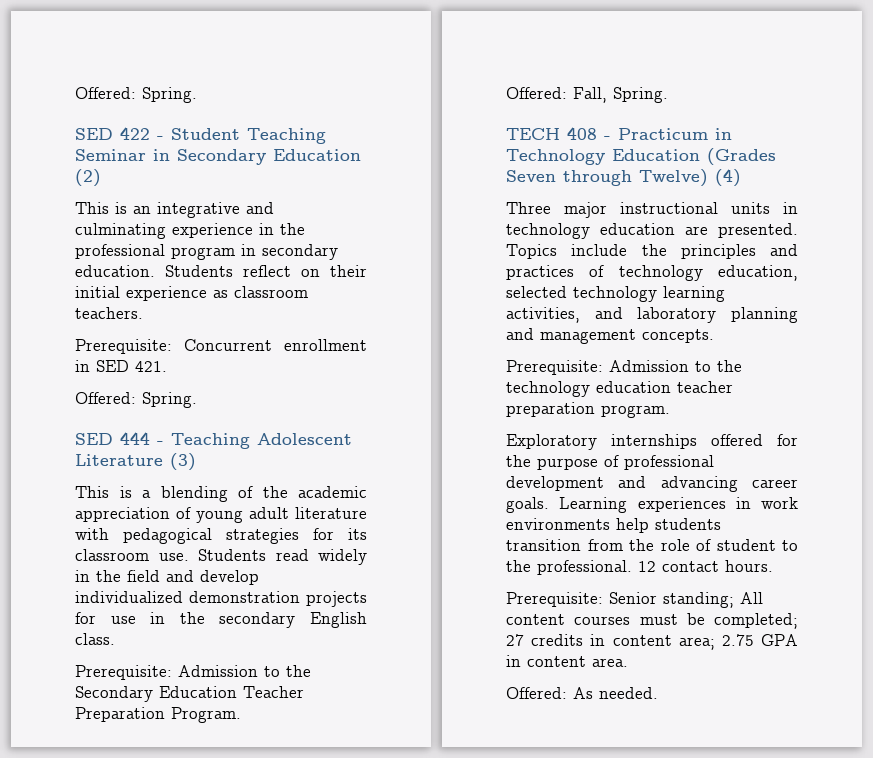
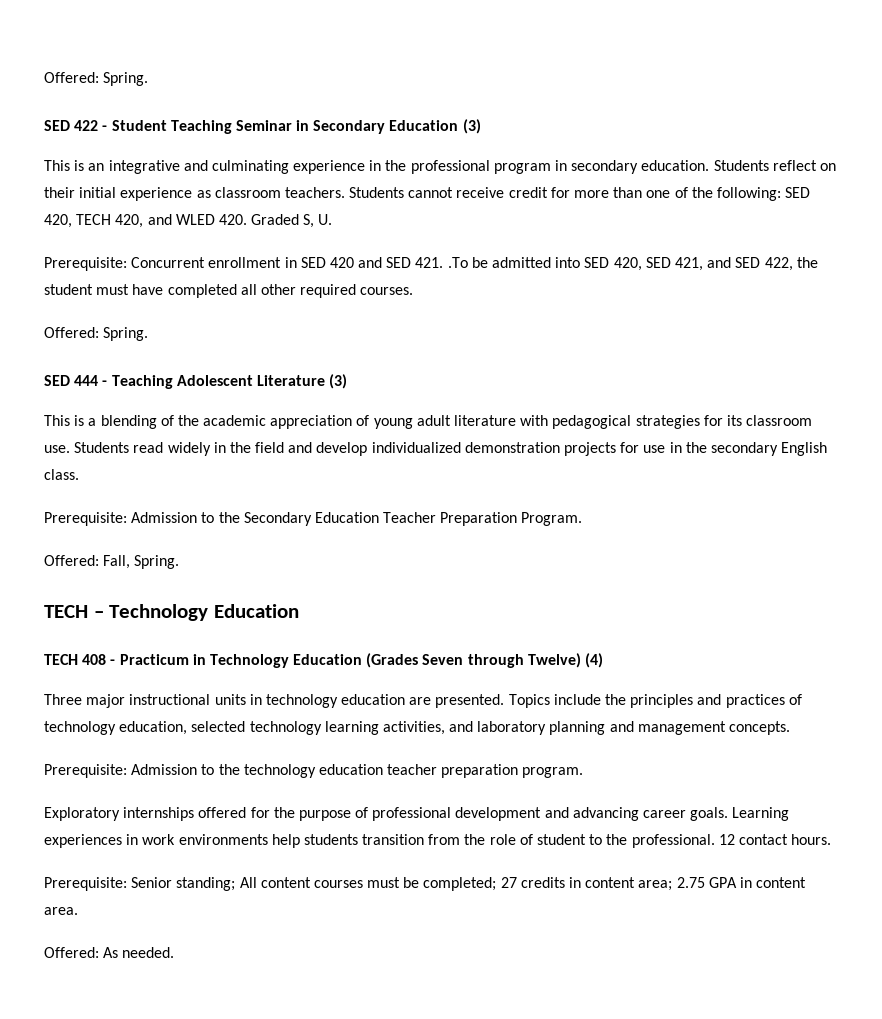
- SED 422 - Student Teaching Seminar in Secondary Education (2)
+ SED 422 - Student Teaching Seminar in Secondary Education (3)
+ Students cannot receive credit for more than one of the following: SED 420, TECH 420, and WLED 420. Graded S, U.
- Prerequisite: Concurrent enrollment in SED 421.
+ Prerequisite: Concurrent enrollment in SED 420 and SED 421. .To be admitted into SED 420, SED 421, and SED 422, the student must have completed all other required courses.
+ TECH – Technology Education

